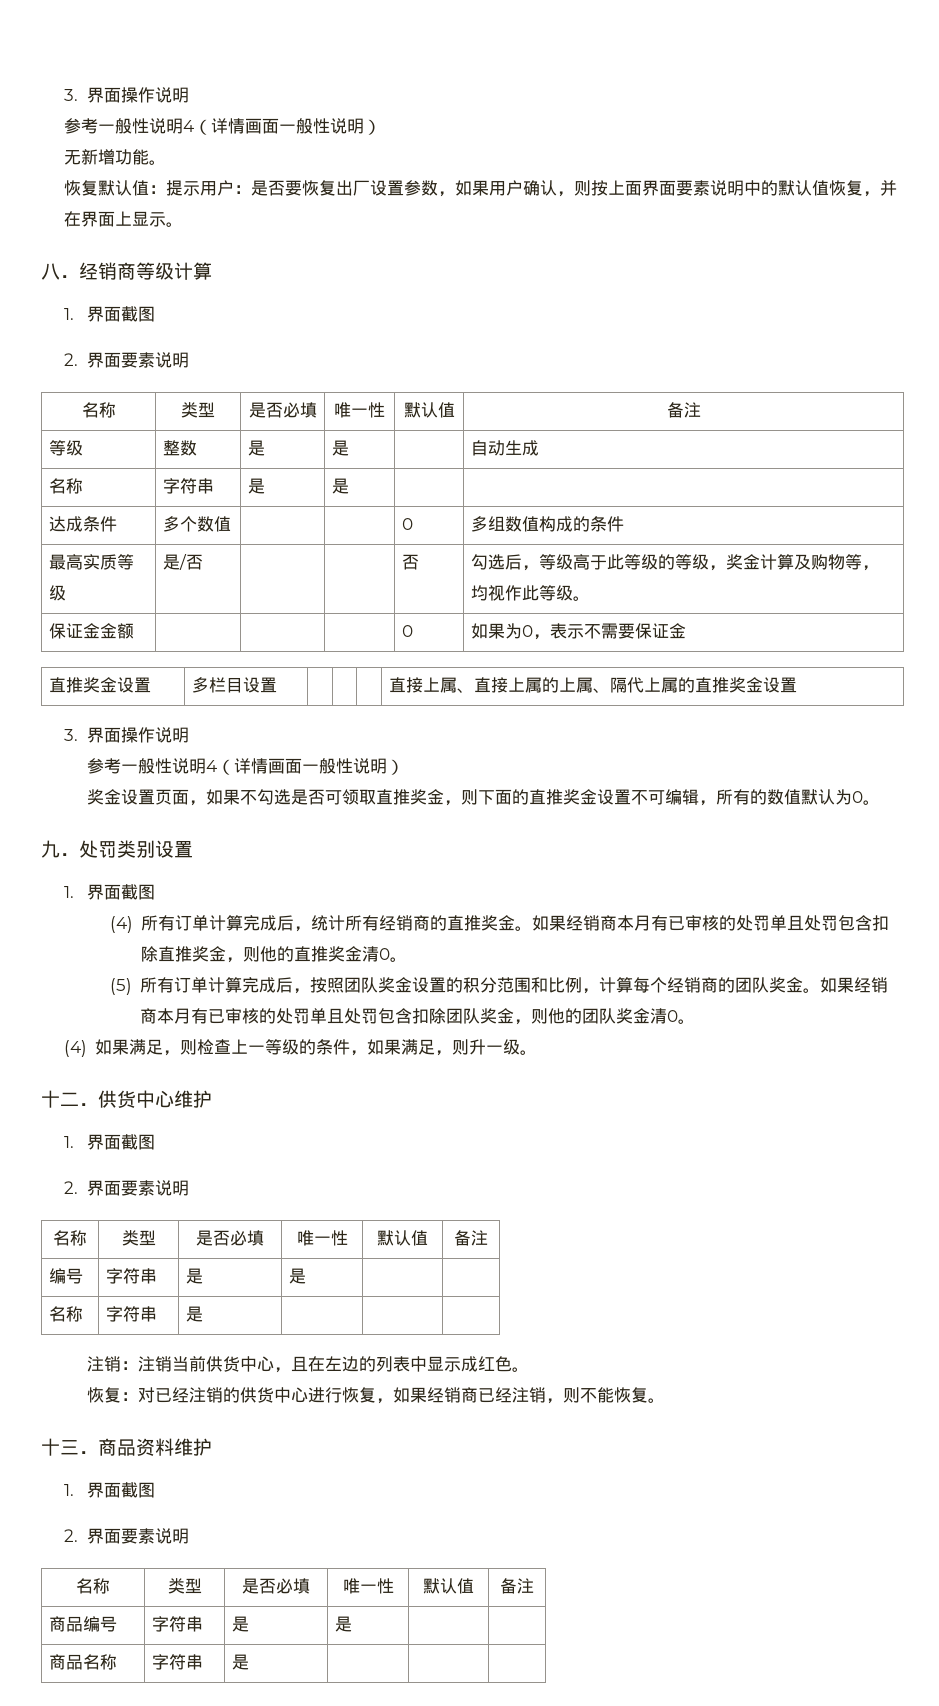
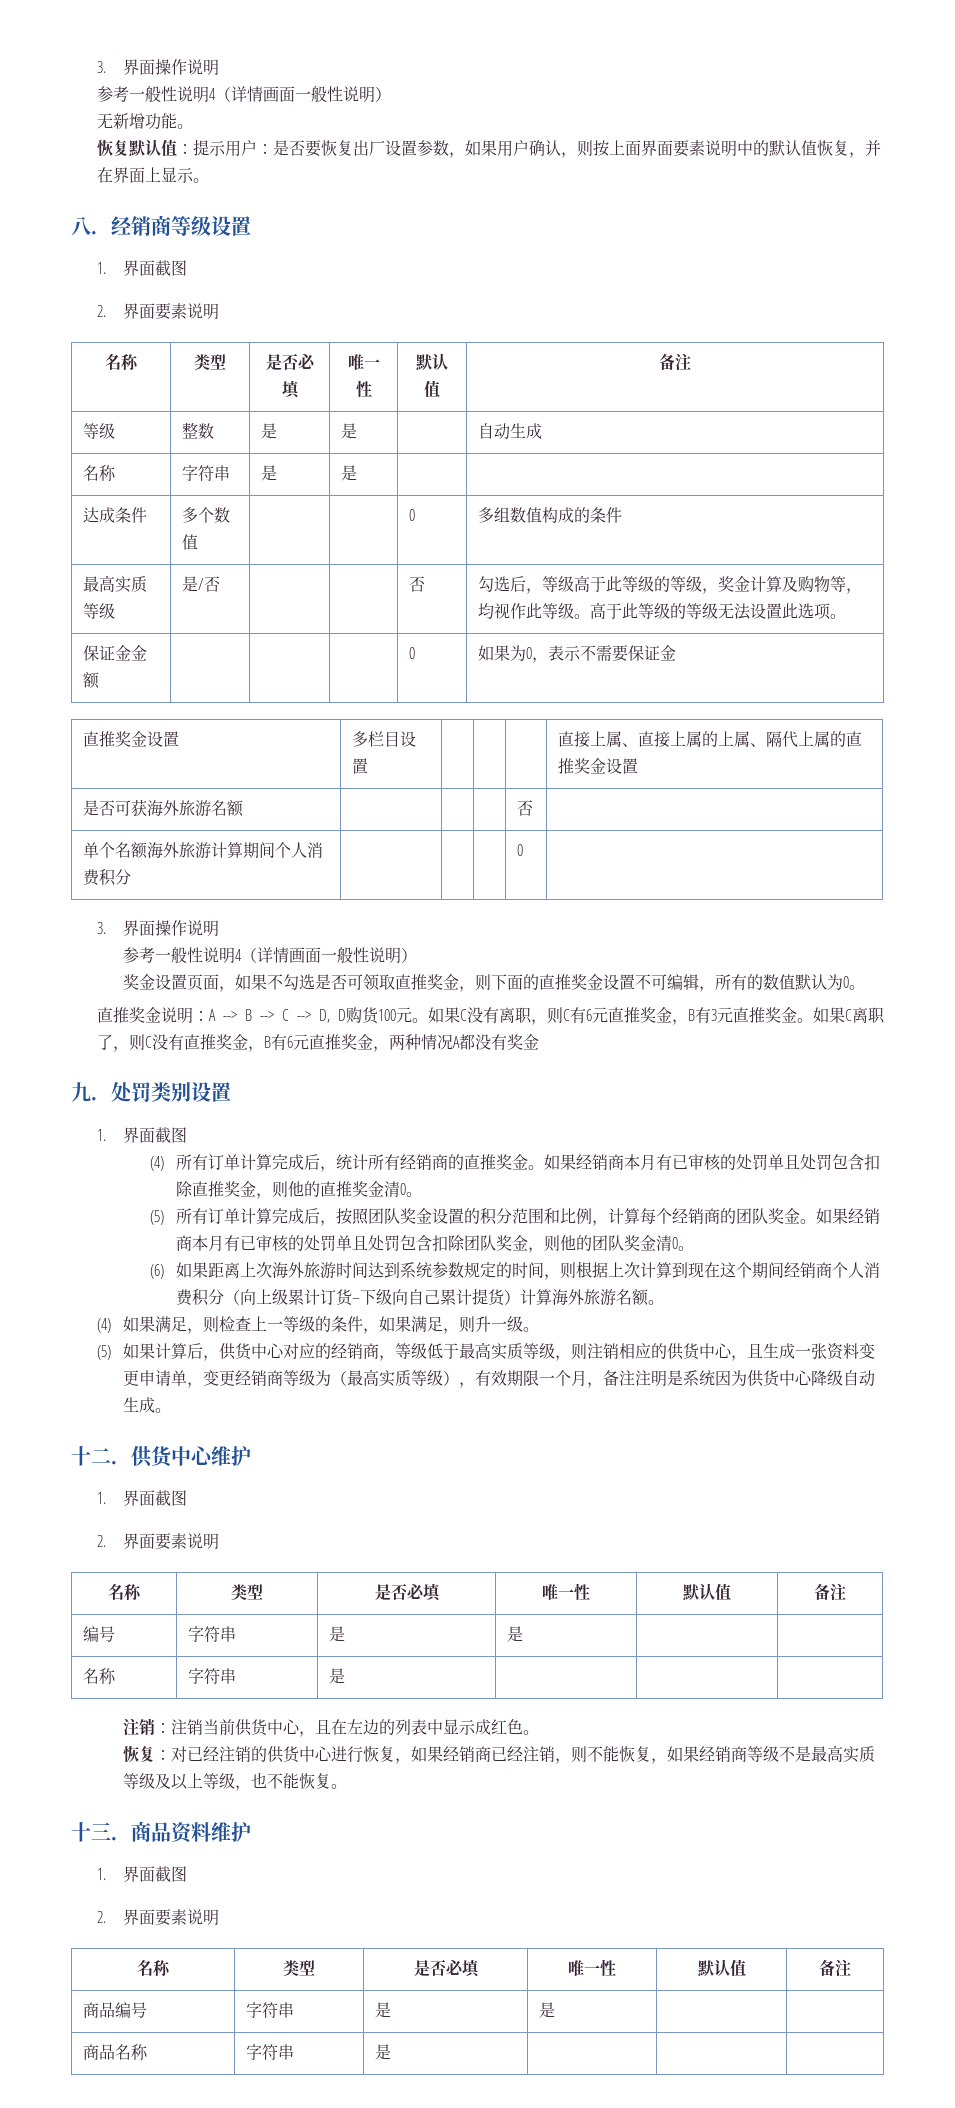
- 八．经销商等级计算
+ 八．经销商等级设置
- 最高实质等级 | 是/否 | | | 否 | 勾选后，等级高于此等级的等级，奖金计算及购物等，均视作此等级。
+ 最高实质等级 | 是/否 | | | 否 | 勾选后，等级高于此等级的等级，奖金计算及购物等，均视作此等级。高于此等级的等级无法设置此选项。
+ 是否可获海外旅游名额 | | | | 否 |
+ 单个名额海外旅游计算期间个人消费积分 | | | | 0 |
+ 直推奖金说明：A --> B --> C --> D, D购货100元。如果C没有离职，则C有6元直推奖金，B有3元直推奖金。如果C离职了，则C没有直推奖金，B有6元直推奖金，两种情况A都没有奖金
+ (6)如果距离上次海外旅游时间达到系统参数规定的时间，则根据上次计算到现在这个期间经销商个人消费积分（向上级累计订货–下级向自己累计提货）计算海外旅游名额。
+ (5)如果计算后，供货中心对应的经销商，等级低于最高实质等级，则注销相应的供货中心，且生成一张资料变更申请单，变更经销商等级为（最高实质等级），有效期限一个月，备注注明是系统因为供货中心降级自动生成。
- 恢复：对已经注销的供货中心进行恢复，如果经销商已经注销，则不能恢复。
+ 恢复：对已经注销的供货中心进行恢复，如果经销商已经注销，则不能恢复，如果经销商等级不是最高实质等级及以上等级，也不能恢复。

